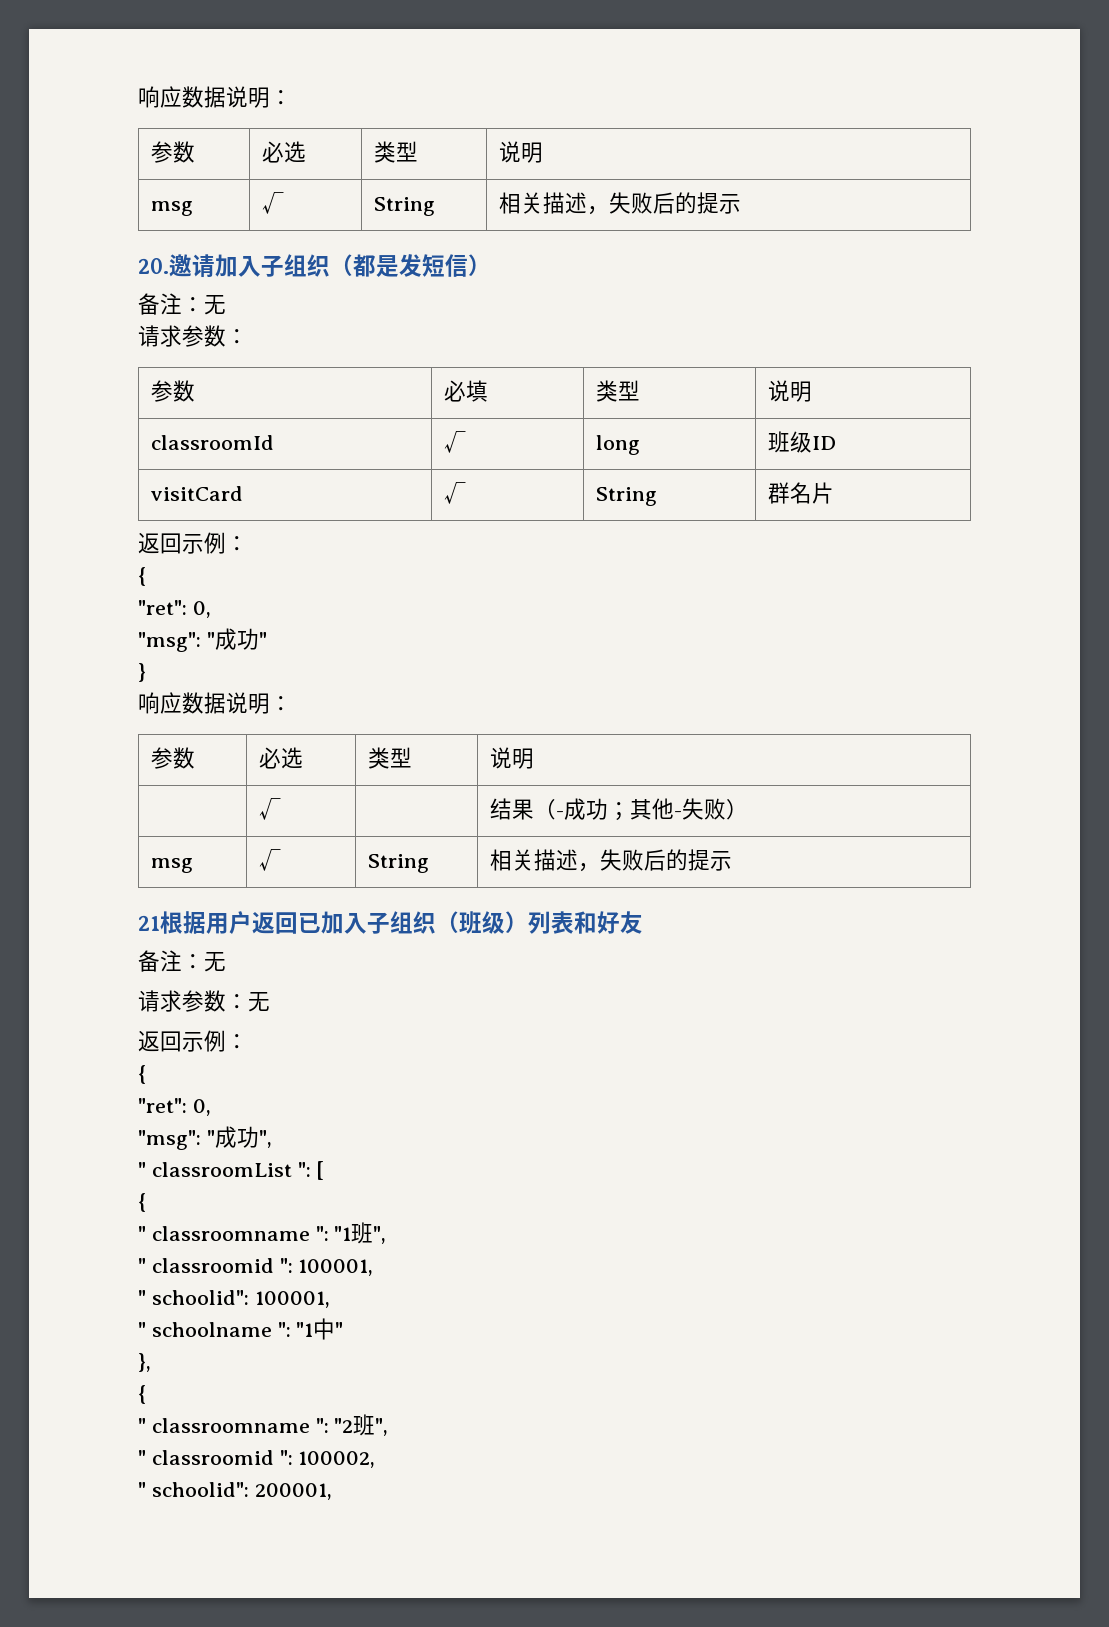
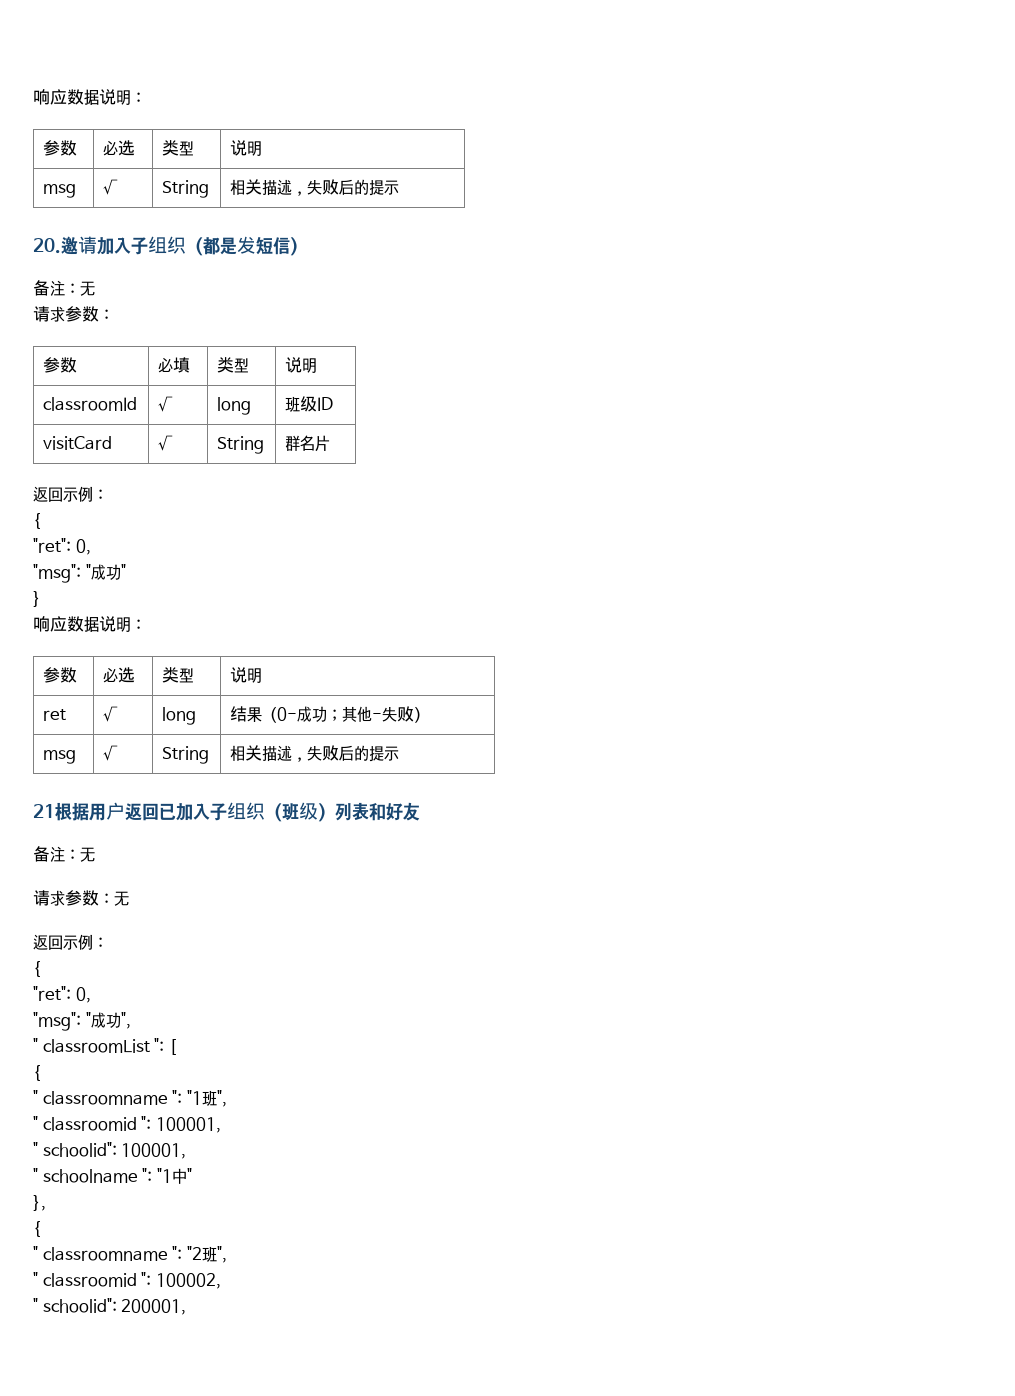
- | √ | | 结果（-成功；其他-失败）
+ ret | √ | long | 结果（0-成功；其他-失败）

